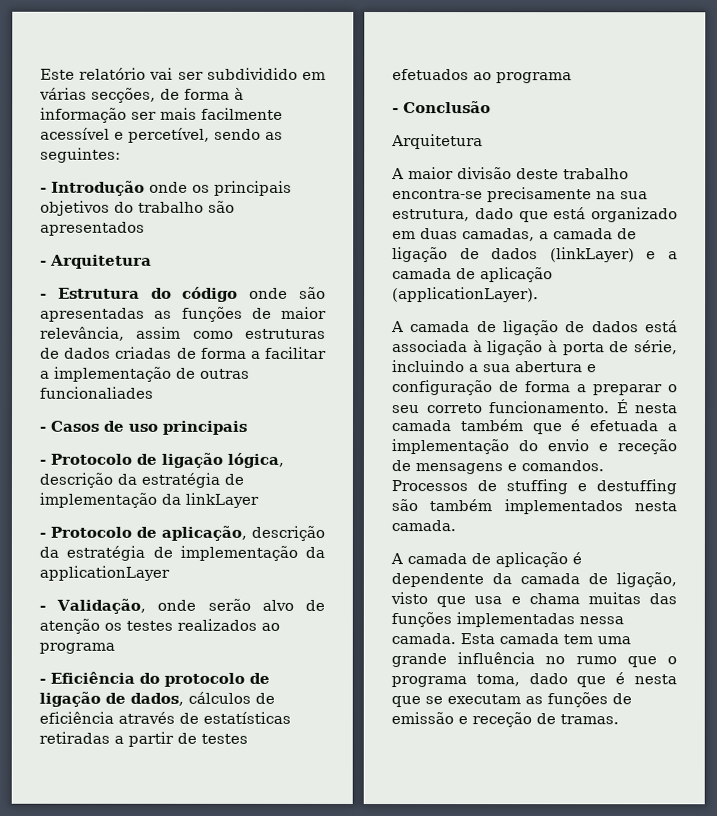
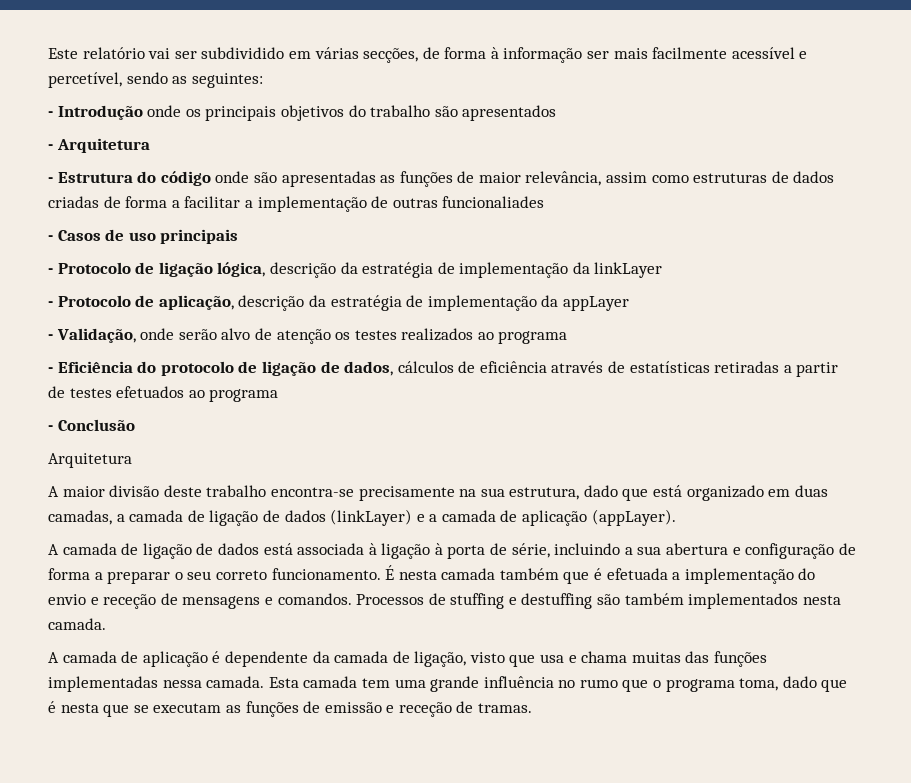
- - Protocolo de aplicação, descrição da estratégia de implementação da applicationLayer
+ - Protocolo de aplicação, descrição da estratégia de implementação da appLayer
- A maior divisão deste trabalho encontra-se precisamente na sua estrutura, dado que está organizado em duas camadas, a camada de ligação de dados (linkLayer) e a camada de aplicação (applicationLayer).
+ A maior divisão deste trabalho encontra-se precisamente na sua estrutura, dado que está organizado em duas camadas, a camada de ligação de dados (linkLayer) e a camada de aplicação (appLayer).

